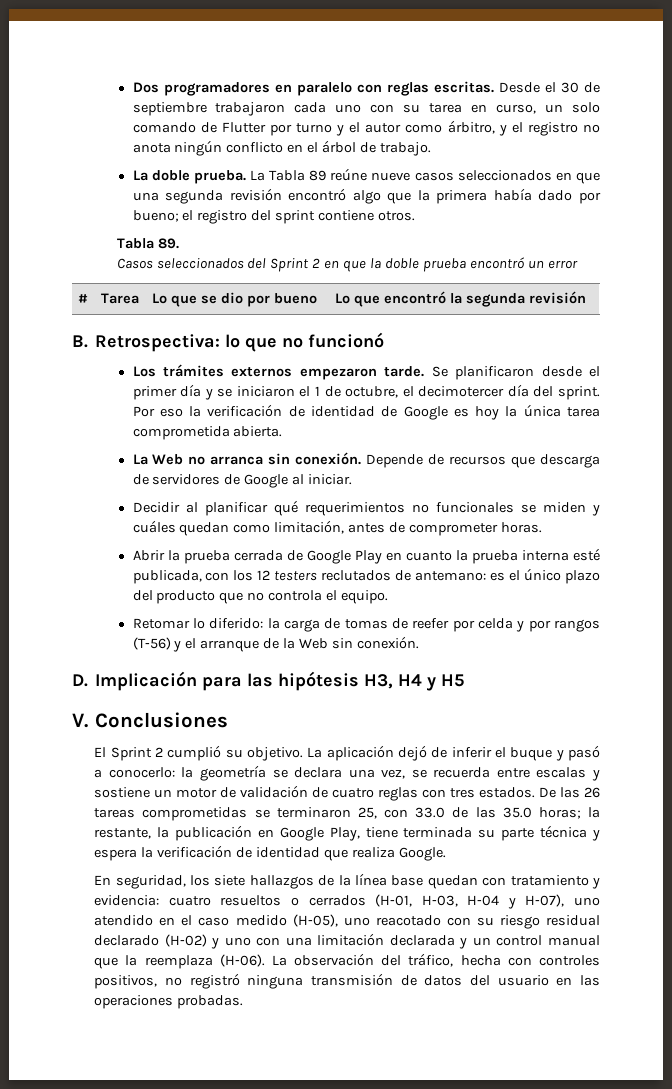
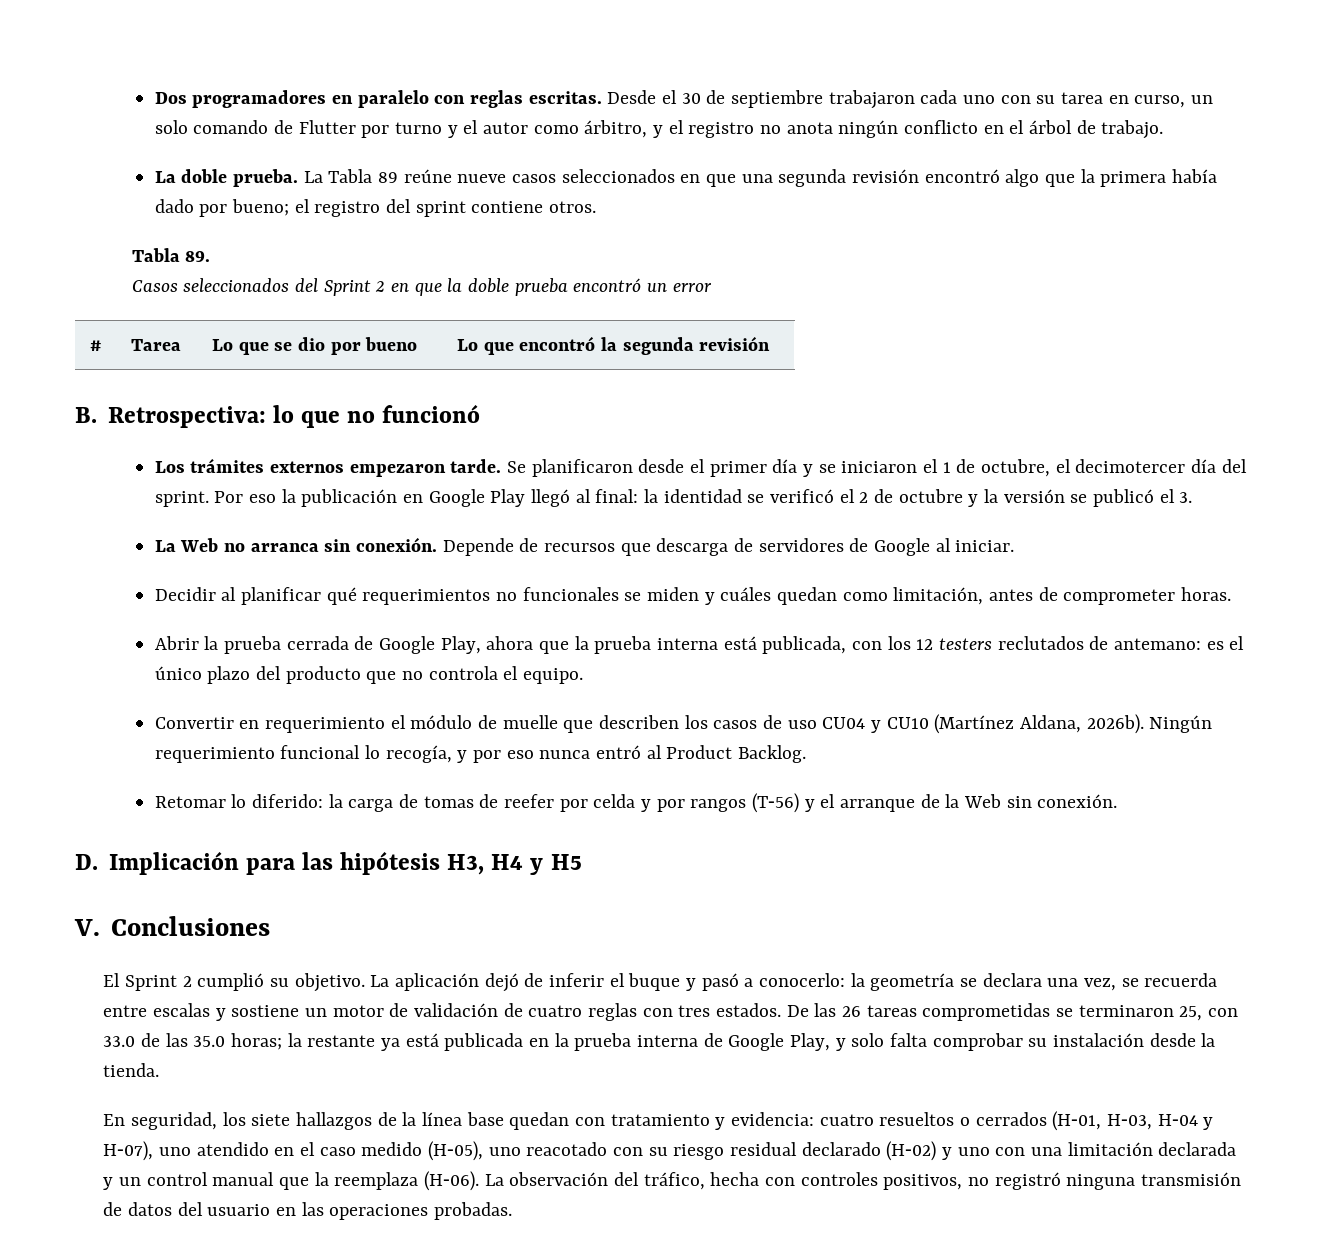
- Por eso la verificación de identidad de Google es hoy la única tarea comprometida abierta.
+ Por eso la publicación en Google Play llegó al final: la identidad se verificó el 2 de octubre y la versión se publicó el 3.
- Abrir la prueba cerrada de Google Play en cuanto la prueba interna esté publicada, con los 12 testers reclutados de antemano: es el único plazo del producto que no controla el equipo.
+ Abrir la prueba cerrada de Google Play, ahora que la prueba interna está publicada, con los 12 testers reclutados de antemano: es el único plazo del producto que no controla el equipo.
+ Convertir en requerimiento el módulo de muelle que describen los casos de uso CU04 y CU10 (Martínez Aldana, 2026b). Ningún requerimiento funcional lo recogía, y por eso nunca entró al Product Backlog.
- De las 26 tareas comprometidas se terminaron 25, con 33.0 de las 35.0 horas; la restante, la publicación en Google Play, tiene terminada su parte técnica y espera la verificación de identidad que realiza Google.
+ De las 26 tareas comprometidas se terminaron 25, con 33.0 de las 35.0 horas; la restante ya está publicada en la prueba interna de Google Play, y solo falta comprobar su instalación desde la tienda.

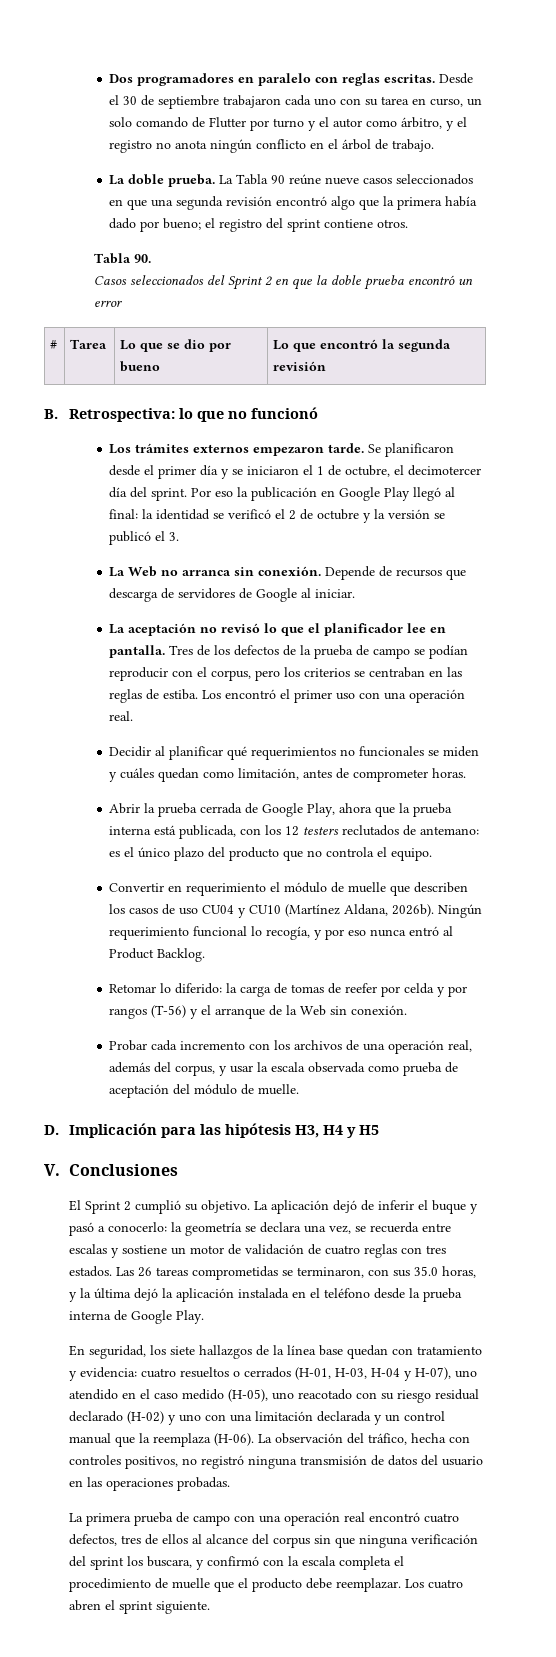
- La Tabla 89 reúne nueve casos seleccionados en que una segunda revisión encontró algo que la primera había dado por bueno; el registro del sprint contiene otros.
+ La Tabla 90 reúne nueve casos seleccionados en que una segunda revisión encontró algo que la primera había dado por bueno; el registro del sprint contiene otros.
- Tabla 89.
+ Tabla 90.
+ La aceptación no revisó lo que el planificador lee en pantalla. Tres de los defectos de la prueba de campo se podían reproducir con el corpus, pero los criterios se centraban en las reglas de estiba. Los encontró el primer uso con una operación real.
+ Probar cada incremento con los archivos de una operación real, además del corpus, y usar la escala observada como prueba de aceptación del módulo de muelle.
- De las 26 tareas comprometidas se terminaron 25, con 33.0 de las 35.0 horas; la restante ya está publicada en la prueba interna de Google Play, y solo falta comprobar su instalación desde la tienda.
+ Las 26 tareas comprometidas se terminaron, con sus 35.0 horas, y la última dejó la aplicación instalada en el teléfono desde la prueba interna de Google Play.
+ La primera prueba de campo con una operación real encontró cuatro defectos, tres de ellos al alcance del corpus sin que ninguna verificación del sprint los buscara, y confirmó con la escala completa el procedimiento de muelle que el producto debe reemplazar. Los cuatro abren el sprint siguiente.

